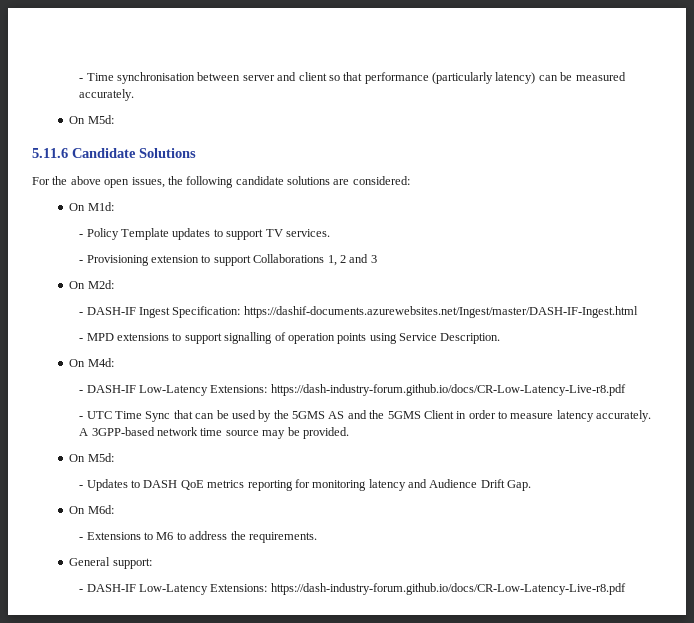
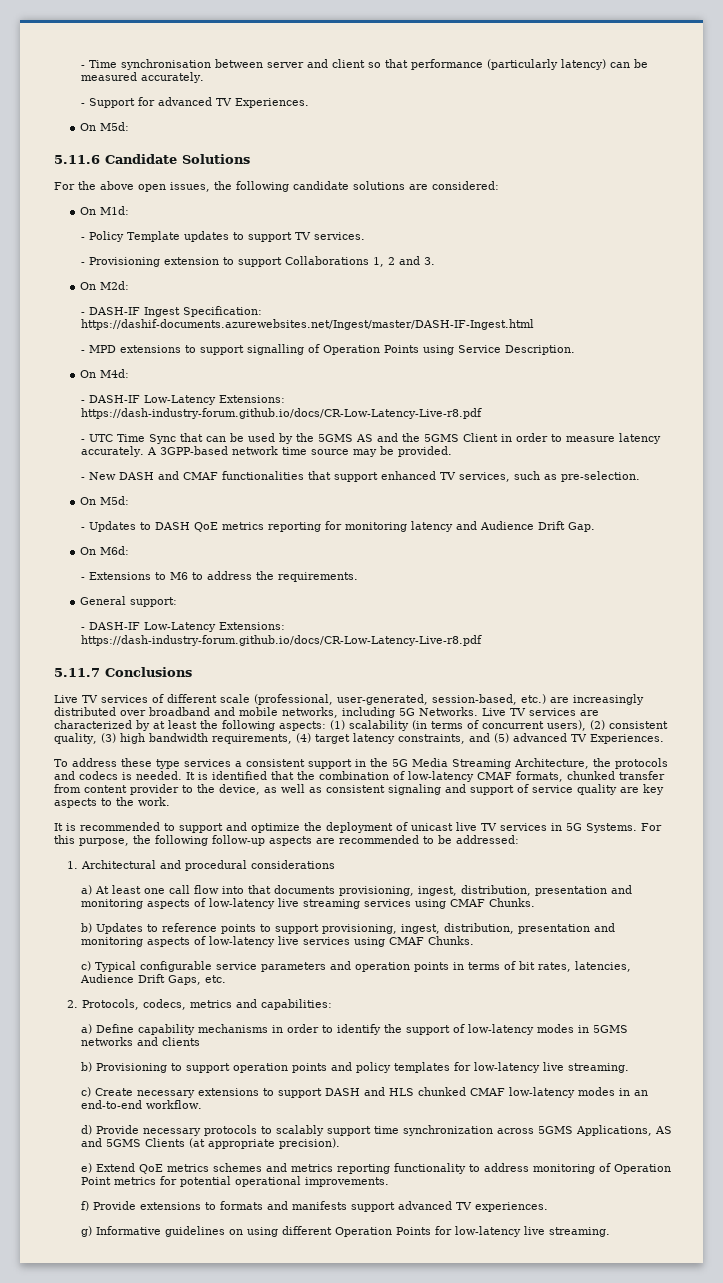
+ - Support for advanced TV Experiences.
- - Provisioning extension to support Collaborations 1, 2 and 3
+ - Provisioning extension to support Collaborations 1, 2 and 3.
- - MPD extensions to support signalling of operation points using Service Description.
+ - MPD extensions to support signalling of Operation Points using Service Description.
+ - New DASH and CMAF functionalities that support enhanced TV services, such as pre-selection.
+ 5.11.7 Conclusions
+ Live TV services of different scale (professional, user-generated, session-based, etc.) are increasingly distributed over broadband and mobile networks, including 5G Networks. Live TV services are characterized by at least the following aspects: (1) scalability (in terms of concurrent users), (2) consistent quality, (3) high bandwidth requirements, (4) target latency constraints, and (5) advanced TV Experiences.
+ To address these type services a consistent support in the 5G Media Streaming Architecture, the protocols and codecs is needed. It is identified that the combination of low-latency CMAF formats, chunked transfer from content provider to the device, as well as consistent signaling and support of service quality are key aspects to the work.
+ It is recommended to support and optimize the deployment of unicast live TV services in 5G Systems. For this purpose, the following follow-up aspects are recommended to be addressed:
+ 1. Architectural and procedural considerations
+ a) At least one call flow into that documents provisioning, ingest, distribution, presentation and monitoring aspects of low-latency live streaming services using CMAF Chunks.
+ b) Updates to reference points to support provisioning, ingest, distribution, presentation and monitoring aspects of low-latency live services using CMAF Chunks.
+ c) Typical configurable service parameters and operation points in terms of bit rates, latencies, Audience Drift Gaps, etc.
+ 2. Protocols, codecs, metrics and capabilities:
+ a) Define capability mechanisms in order to identify the support of low-latency modes in 5GMS networks and clients
+ b) Provisioning to support operation points and policy templates for low-latency live streaming.
+ c) Create necessary extensions to support DASH and HLS chunked CMAF low-latency modes in an end-to-end workflow.
+ d) Provide necessary protocols to scalably support time synchronization across 5GMS Applications, AS and 5GMS Clients (at appropriate precision).
+ e) Extend QoE metrics schemes and metrics reporting functionality to address monitoring of Operation Point metrics for potential operational improvements.
+ f) Provide extensions to formats and manifests support advanced TV experiences.
+ g) Informative guidelines on using different Operation Points for low-latency live streaming.

